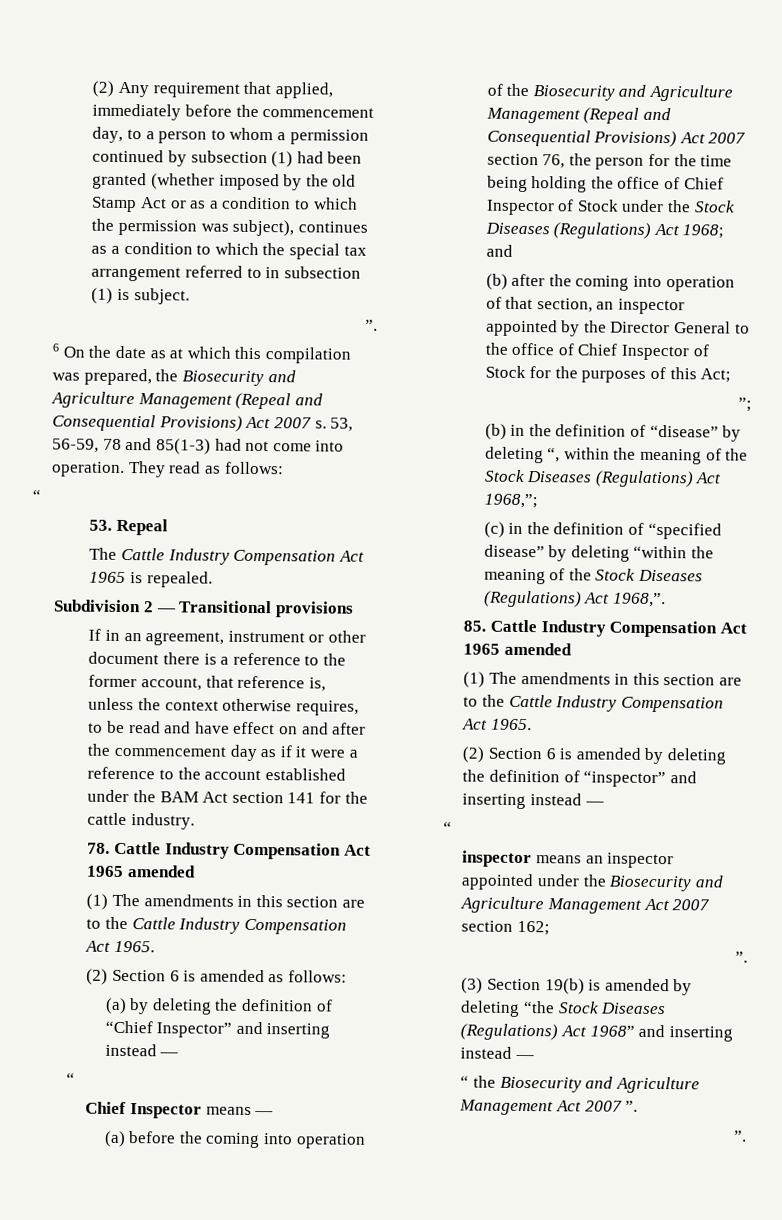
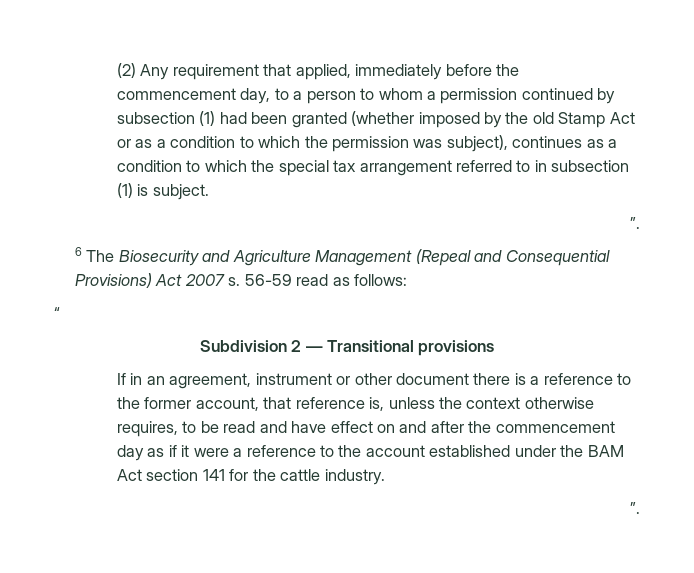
- 6 On the date as at which this compilation was prepared, the Biosecurity and Agriculture Management (Repeal and Consequential Provisions) Act 2007 s.
+ 6 The Biosecurity and Agriculture Management (Repeal and Consequential Provisions) Act 2007 s.
- 53, 56-59, 78 and 85(1-3) had not come into operation. They read as follows:
+ 56-59 read as follows:
  “
- 53. Repeal
- The Cattle Industry Compensation Act 1965 is repealed.
- 78. Cattle Industry Compensation Act 1965 amended
- (1) The amendments in this section are to the Cattle Industry Compensation Act 1965.
- (2) Section 6 is amended as follows:
- (a) by deleting the definition of “Chief Inspector” and inserting instead —
- “
- Chief Inspector means —
- (a) before the coming into operation of the Biosecurity and Agriculture Management (Repeal and Consequential Provisions) Act 2007 section 76, the person for the time being holding the office of Chief Inspector of Stock under the Stock Diseases (Regulations) Act 1968; and
- (b) after the coming into operation of that section, an inspector appointed by the Director General to the office of Chief Inspector of Stock for the purposes of this Act;
- ”;
- (b) in the definition of “disease” by deleting “, within the meaning of the Stock Diseases (Regulations) Act 1968,”;
- (c) in the definition of “specified disease” by deleting “within the meaning of the Stock Diseases (Regulations) Act 1968,”.
- 85. Cattle Industry Compensation Act 1965 amended
- (1) The amendments in this section are to the Cattle Industry Compensation Act 1965.
- (2) Section 6 is amended by deleting the definition of “inspector” and inserting instead —
- “
- inspector means an inspector appointed under the Biosecurity and Agriculture Management Act 2007 section 162;
- ”.
- (3) Section 19(b) is amended by deleting “the Stock Diseases (Regulations) Act 1968” and inserting instead —
- “ the Biosecurity and Agriculture Management Act 2007 ”.

